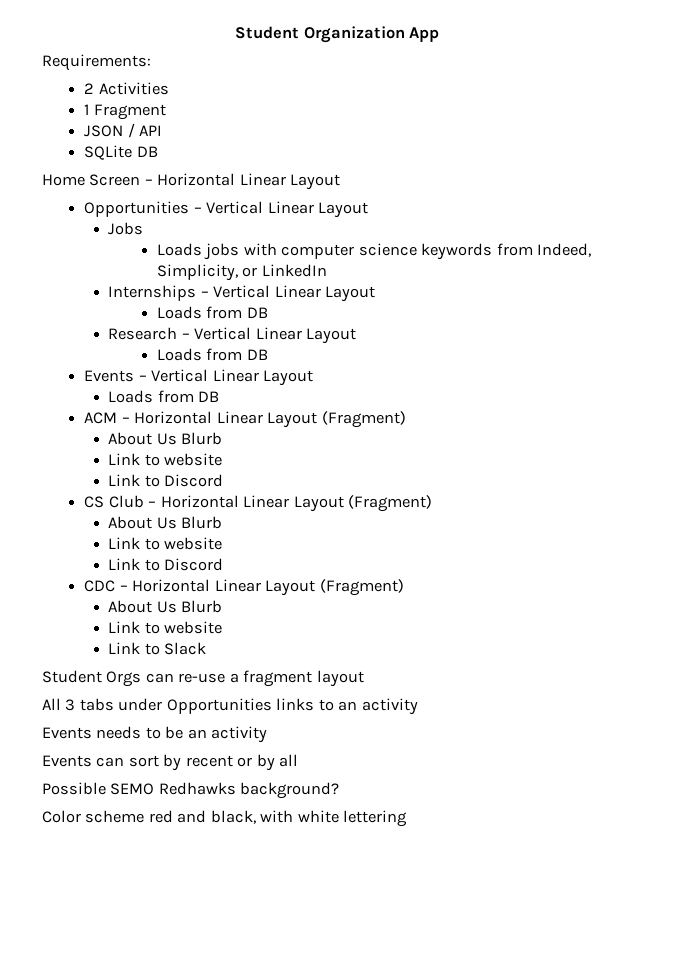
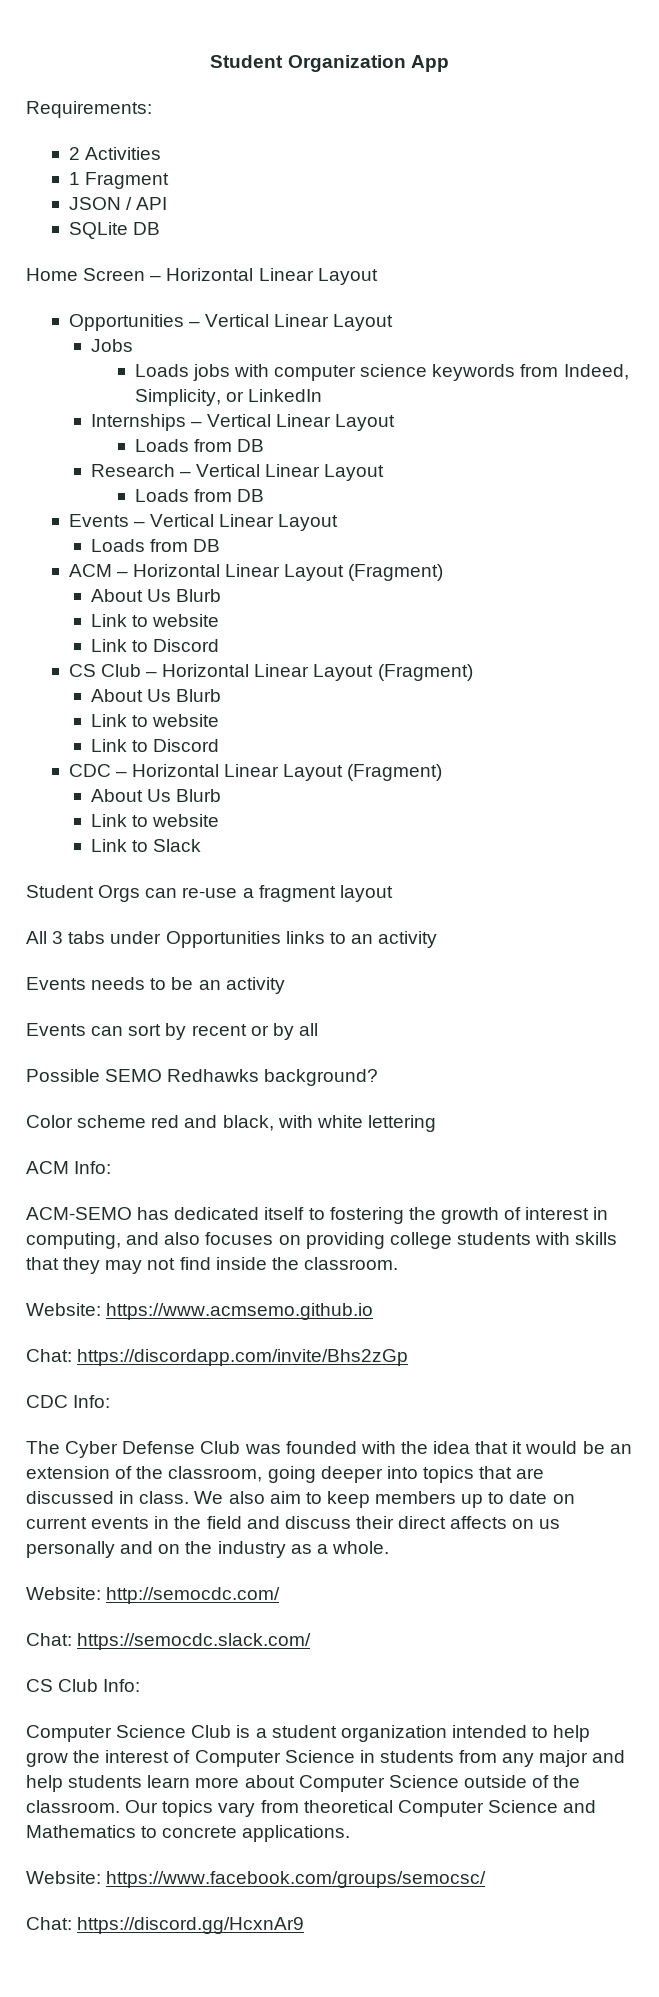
+ ACM Info:
+ ACM-SEMO has dedicated itself to fostering the growth of interest in computing, and also focuses on providing college students with skills that they may not find inside the classroom.
+ Website: https://www.acmsemo.github.io
+ Chat: https://discordapp.com/invite/Bhs2zGp
+ CDC Info:
+ The Cyber Defense Club was founded with the idea that it would be an extension of the classroom, going deeper into topics that are discussed in class. We also aim to keep members up to date on current events in the field and discuss their direct affects on us personally and on the industry as a whole.
+ Website: http://semocdc.com/
+ Chat: https://semocdc.slack.com/
+ CS Club Info:
+ Computer Science Club is a student organization intended to help grow the interest of Computer Science in students from any major and help students learn more about Computer Science outside of the classroom. Our topics vary from theoretical Computer Science and Mathematics to concrete applications.
+ Website: https://www.facebook.com/groups/semocsc/
+ Chat: https://discord.gg/HcxnAr9

